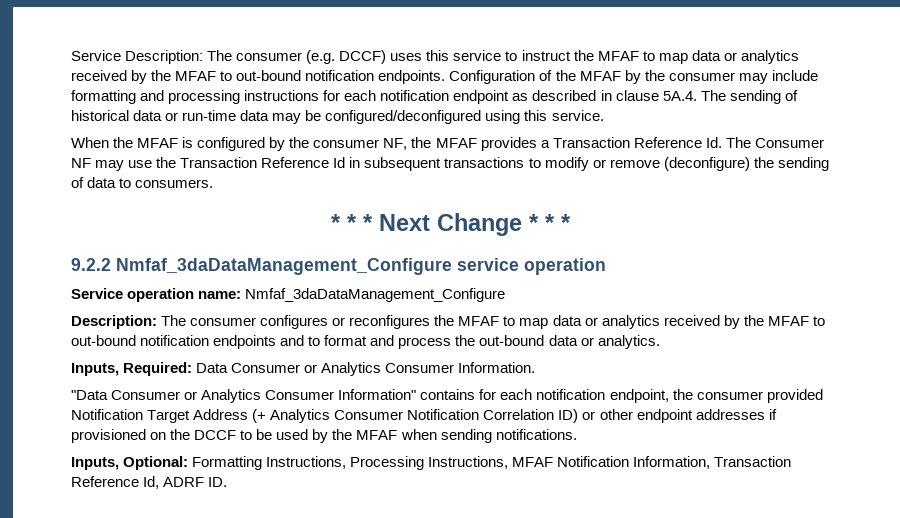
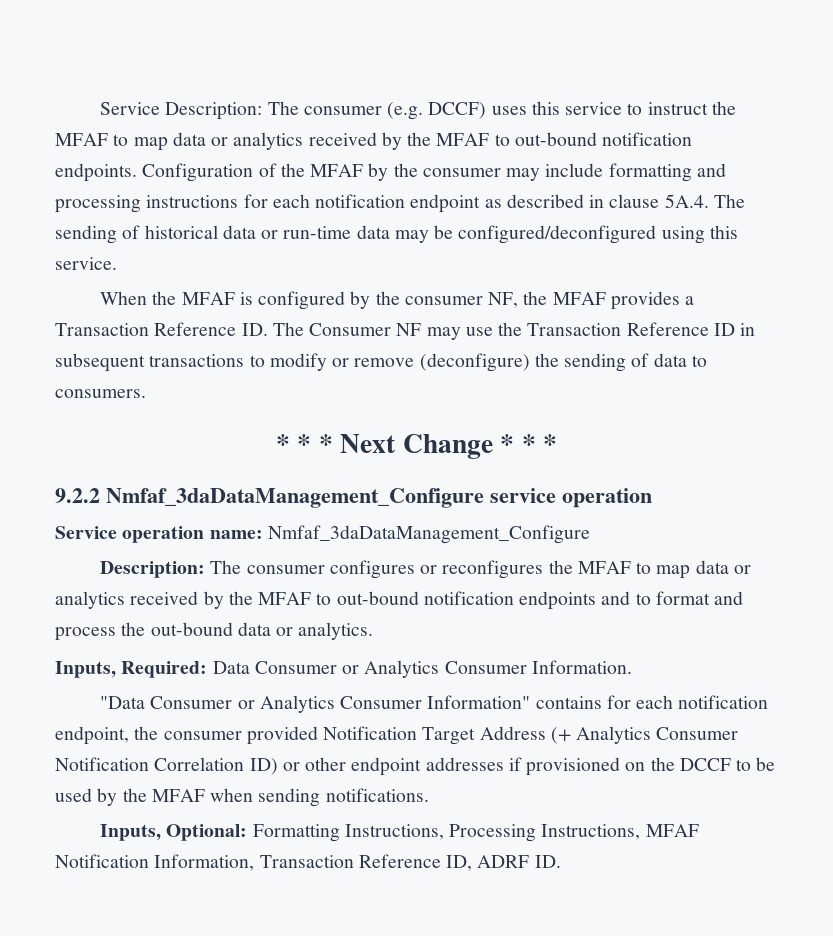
- When the MFAF is configured by the consumer NF, the MFAF provides a Transaction Reference Id. The Consumer NF may use the Transaction Reference Id in subsequent transactions to modify or remove (deconfigure) the sending of data to consumers.
+ When the MFAF is configured by the consumer NF, the MFAF provides a Transaction Reference ID. The Consumer NF may use the Transaction Reference ID in subsequent transactions to modify or remove (deconfigure) the sending of data to consumers.
- Inputs, Optional: Formatting Instructions, Processing Instructions, MFAF Notification Information, Transaction Reference Id, ADRF ID.
+ Inputs, Optional: Formatting Instructions, Processing Instructions, MFAF Notification Information, Transaction Reference ID, ADRF ID.

